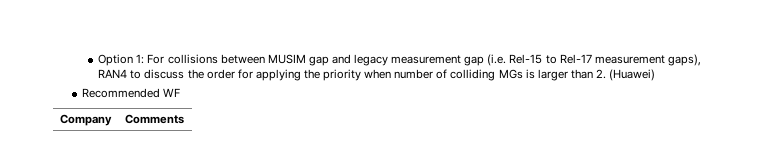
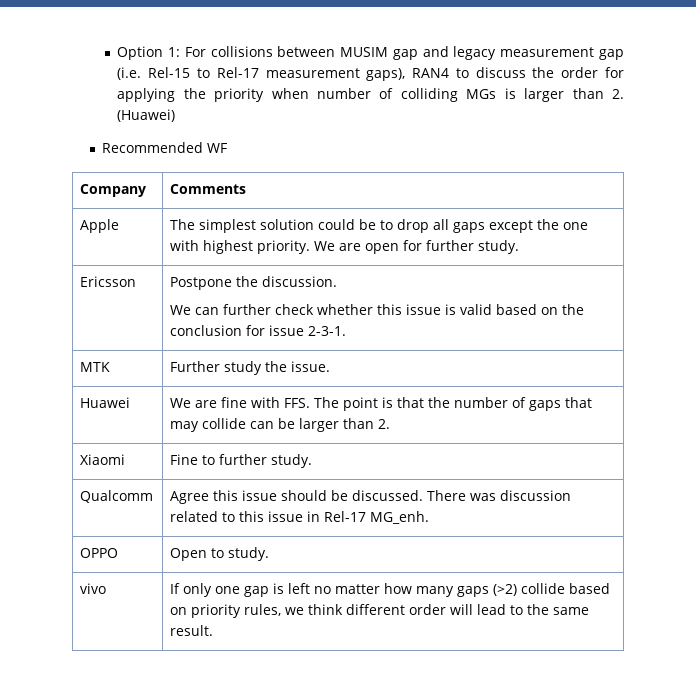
+ Apple | The simplest solution could be to drop all gaps except the one with highest priority. We are open for further study.
+ Ericsson | Postpone the discussion.
+ We can further check whether this issue is valid based on the conclusion for issue 2-3-1.
+ MTK | Further study the issue.
+ Huawei | We are fine with FFS. The point is that the number of gaps that may collide can be larger than 2.
+ Xiaomi | Fine to further study.
+ Qualcomm | Agree this issue should be discussed. There was discussion related to this issue in Rel-17 MG_enh.
+ OPPO | Open to study.
+ vivo | If only one gap is left no matter how many gaps (>2) collide based on priority rules, we think different order will lead to the same result.

